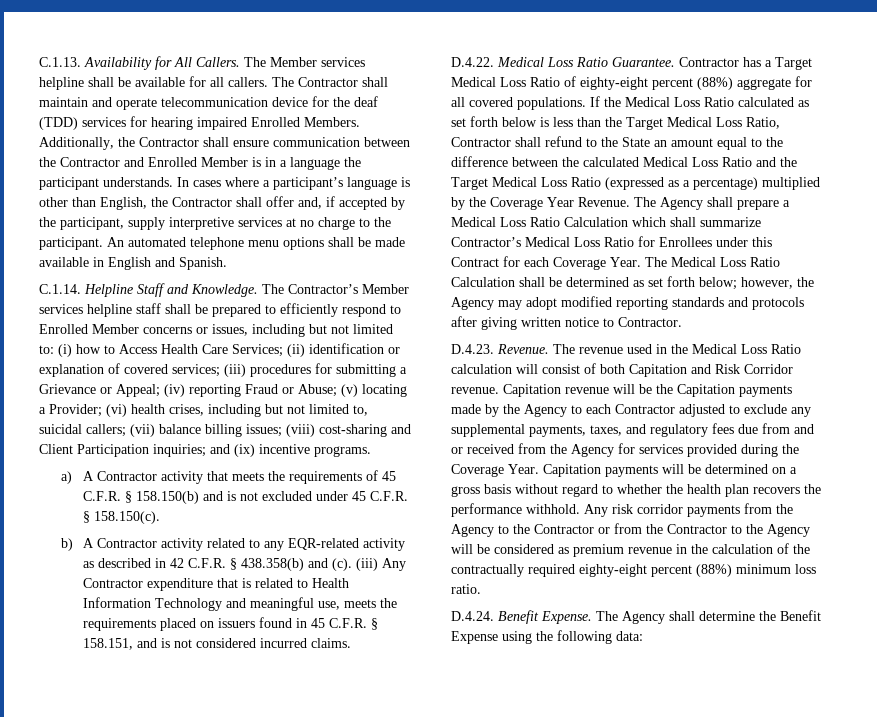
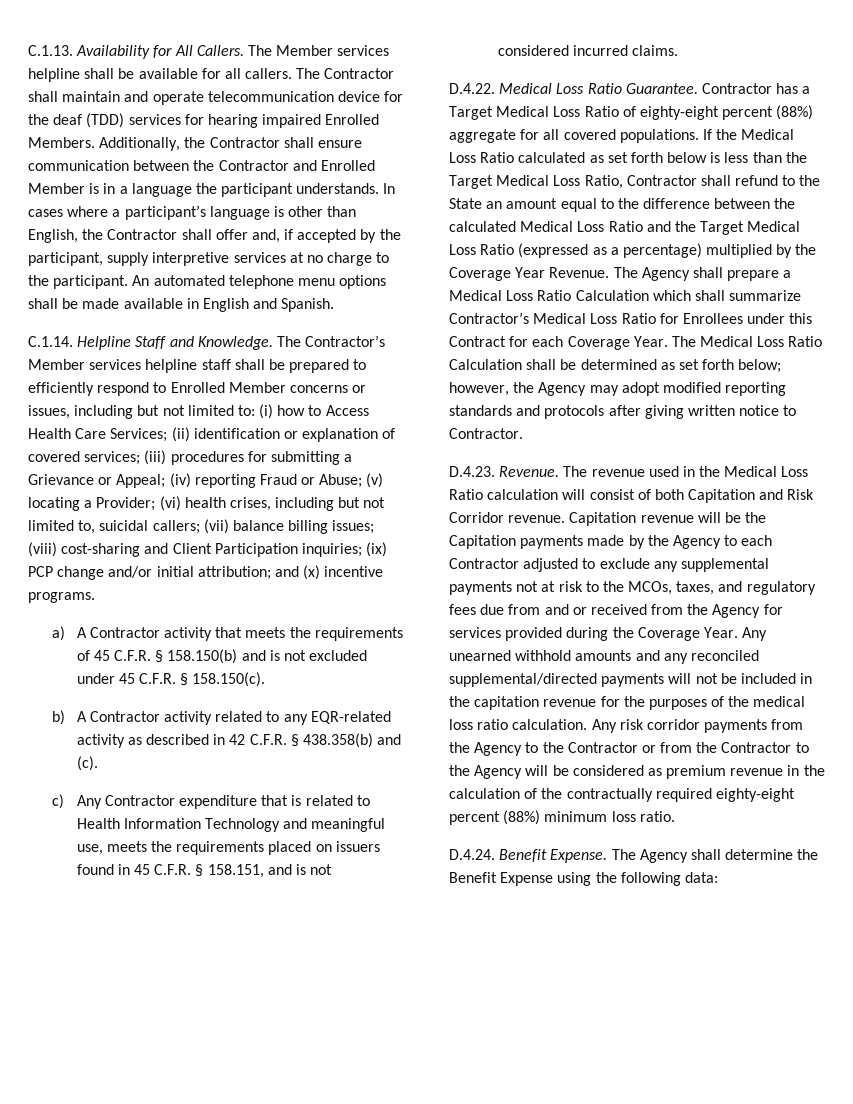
- and (ix) incentive programs.
+ (ix) PCP change and/or initial attribution; and (x) incentive programs.
- b) A Contractor activity related to any EQR-related activity as described in 42 C.F.R. § 438.358(b) and (c). (iii) Any Contractor expenditure that is related to Health Information Technology and meaningful use, meets the requirements placed on issuers found in 45 C.F.R. § 158.151, and is not considered incurred claims.
+ b) A Contractor activity related to any EQR-related activity as described in 42 C.F.R. § 438.358(b) and (c).
+ c) Any Contractor expenditure that is related to Health Information Technology and meaningful use, meets the requirements placed on issuers found in 45 C.F.R. § 158.151, and is not considered incurred claims.
- Capitation revenue will be the Capitation payments made by the Agency to each Contractor adjusted to exclude any supplemental payments, taxes, and regulatory fees due from and or received from the Agency for services provided during the Coverage Year.
+ Capitation revenue will be the Capitation payments made by the Agency to each Contractor adjusted to exclude any supplemental payments not at risk to the MCOs, taxes, and regulatory fees due from and or received from the Agency for services provided during the Coverage Year.
- Capitation payments will be determined on a gross basis without regard to whether the health plan recovers the performance withhold.
+ Any unearned withhold amounts and any reconciled supplemental/directed payments will not be included in the capitation revenue for the purposes of the medical loss ratio calculation.

